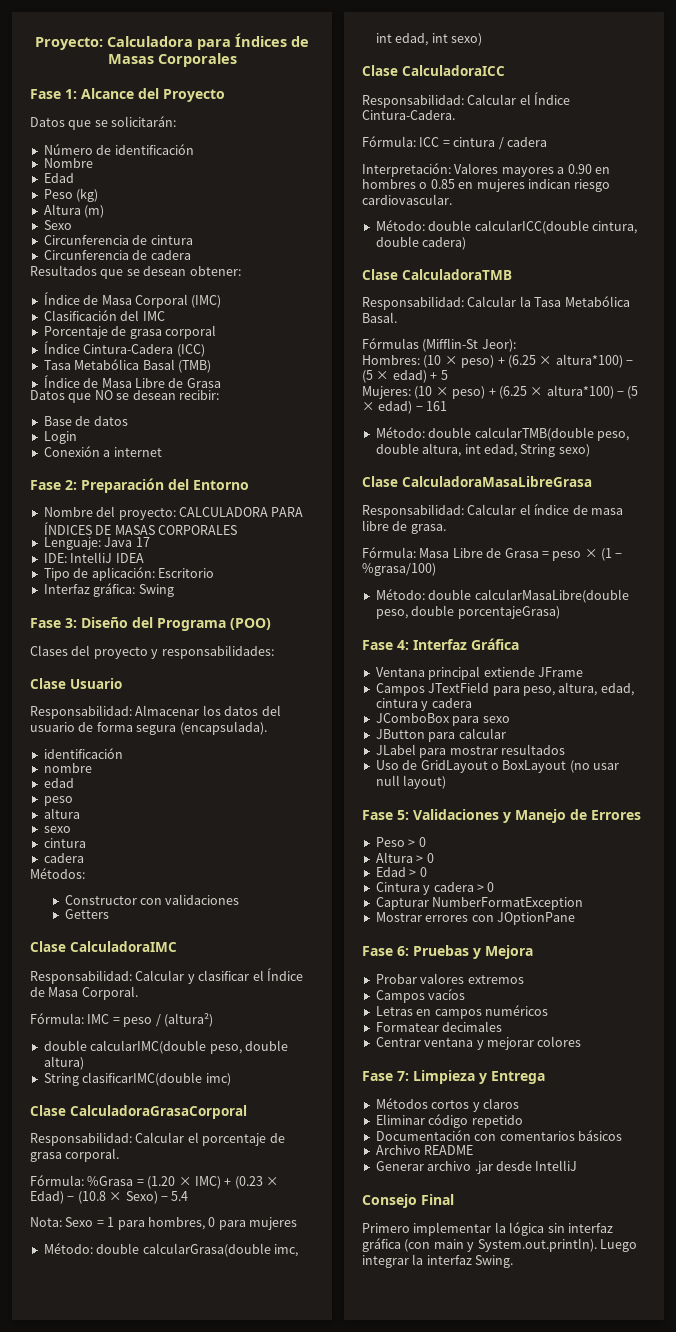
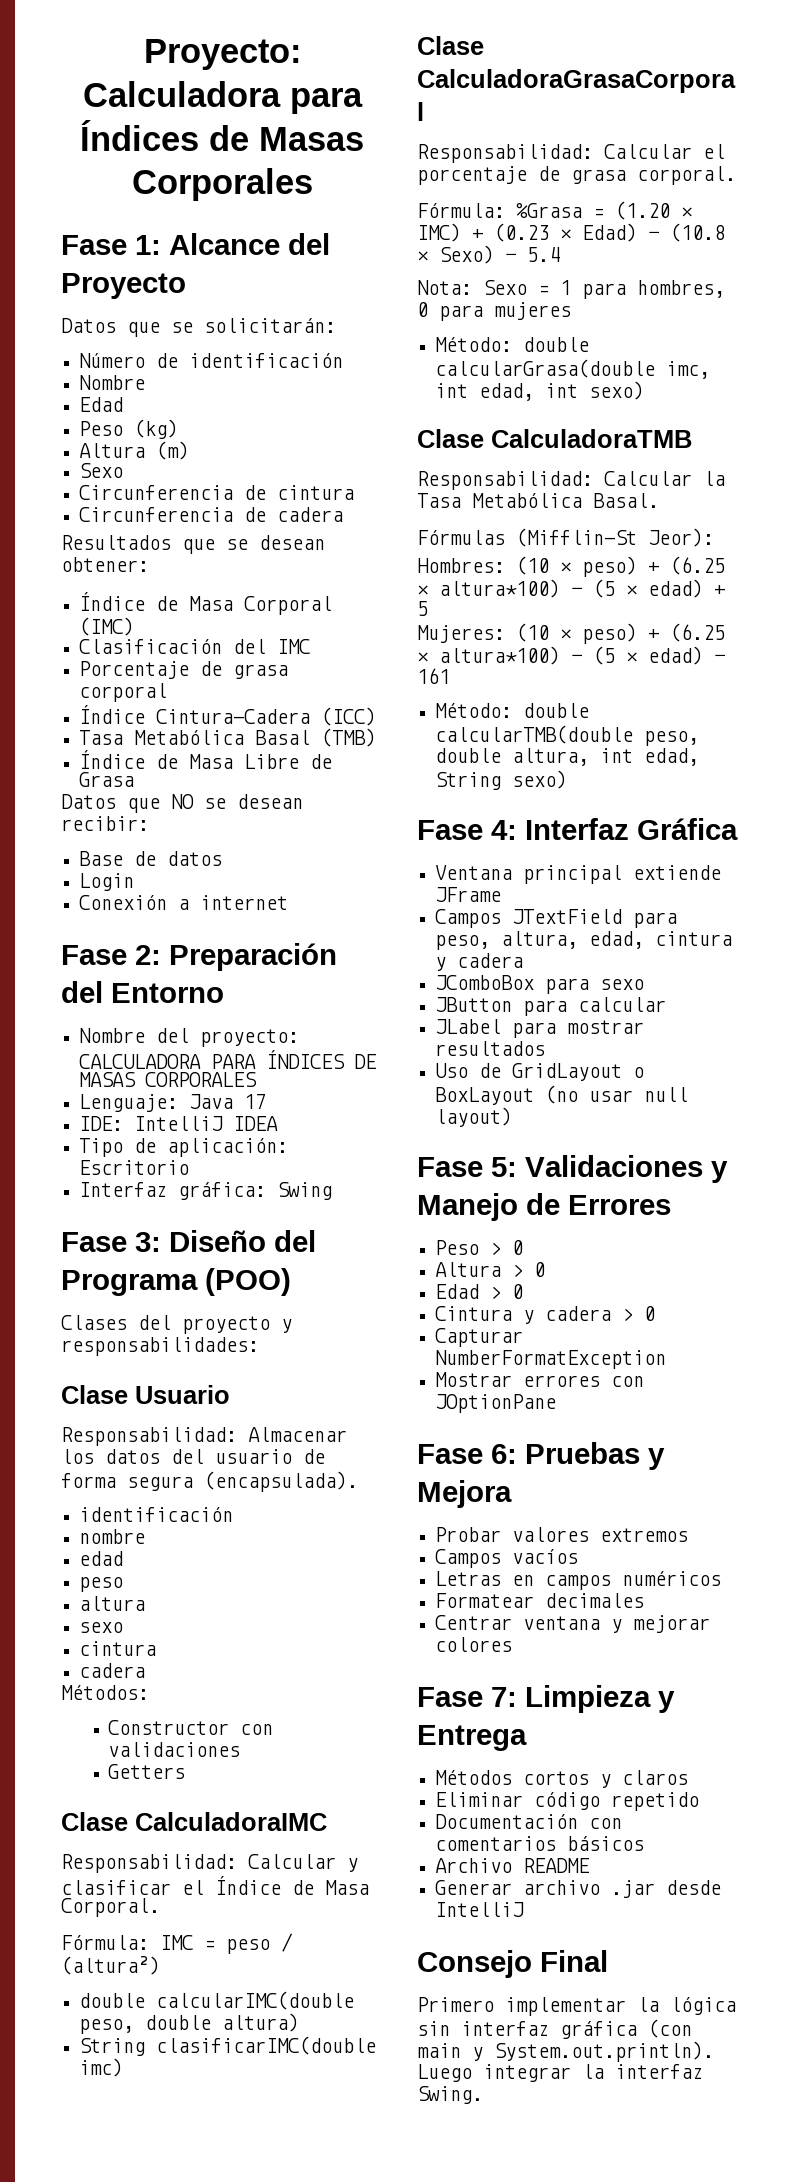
- Clase CalculadoraICC
- Responsabilidad: Calcular el Índice Cintura-Cadera.
- Fórmula: ICC = cintura / cadera
- Interpretación: Valores mayores a 0.90 en hombres o 0.85 en mujeres indican riesgo cardiovascular.
- Método: double calcularICC(double cintura, double cadera)
- Clase CalculadoraMasaLibreGrasa
- Responsabilidad: Calcular el índice de masa libre de grasa.
- Fórmula: Masa Libre de Grasa = peso × (1 − %grasa/100)
- Método: double calcularMasaLibre(double peso, double porcentajeGrasa)

